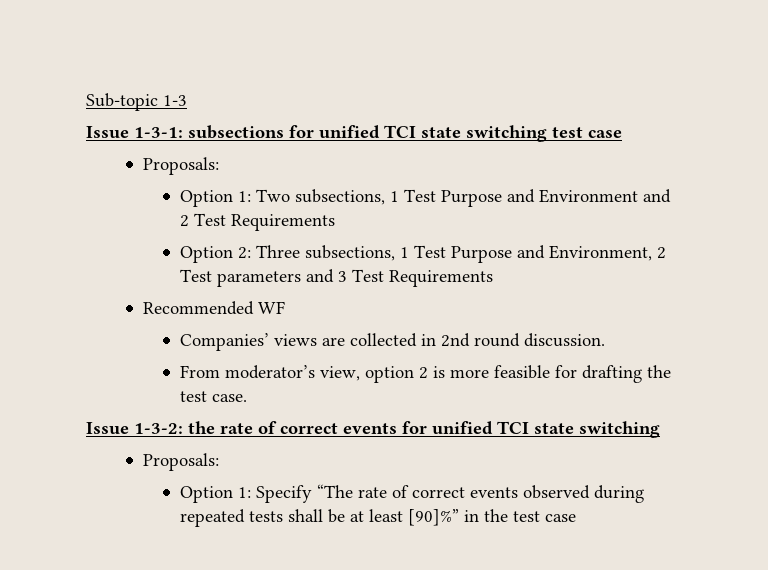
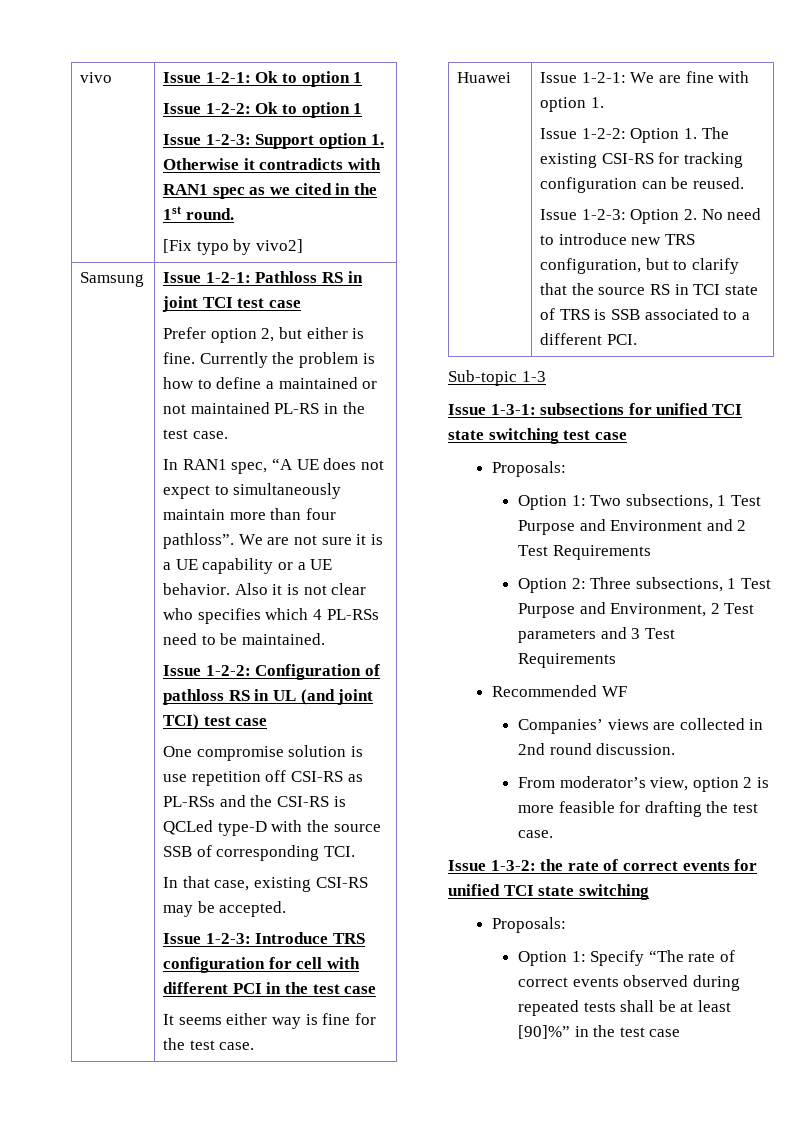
+ vivo | Issue 1-2-1: Ok to option 1
+ Issue 1-2-2: Ok to option 1
+ Issue 1-2-3: Support option 1. Otherwise it contradicts with RAN1 spec as we cited in the 1st round.
+ [Fix typo by vivo2]
+ Samsung | Issue 1-2-1: Pathloss RS in joint TCI test case
+ Prefer option 2, but either is fine. Currently the problem is how to define a maintained or not maintained PL-RS in the test case.
+ In RAN1 spec, “A UE does not expect to simultaneously maintain more than four pathloss”. We are not sure it is a UE capability or a UE behavior. Also it is not clear who specifies which 4 PL-RSs need to be maintained.
+ Issue 1-2-2: Configuration of pathloss RS in UL (and joint TCI) test case
+ One compromise solution is use repetition off CSI-RS as PL-RSs and the CSI-RS is QCLed type-D with the source SSB of corresponding TCI.
+ In that case, existing CSI-RS may be accepted.
+ Issue 1-2-3: Introduce TRS configuration for cell with different PCI in the test case
+ It seems either way is fine for the test case.
+ Huawei | Issue 1-2-1: We are fine with option 1.
+ Issue 1-2-2: Option 1. The existing CSI-RS for tracking configuration can be reused.
+ Issue 1-2-3: Option 2. No need to introduce new TRS configuration, but to clarify that the source RS in TCI state of TRS is SSB associated to a different PCI.

